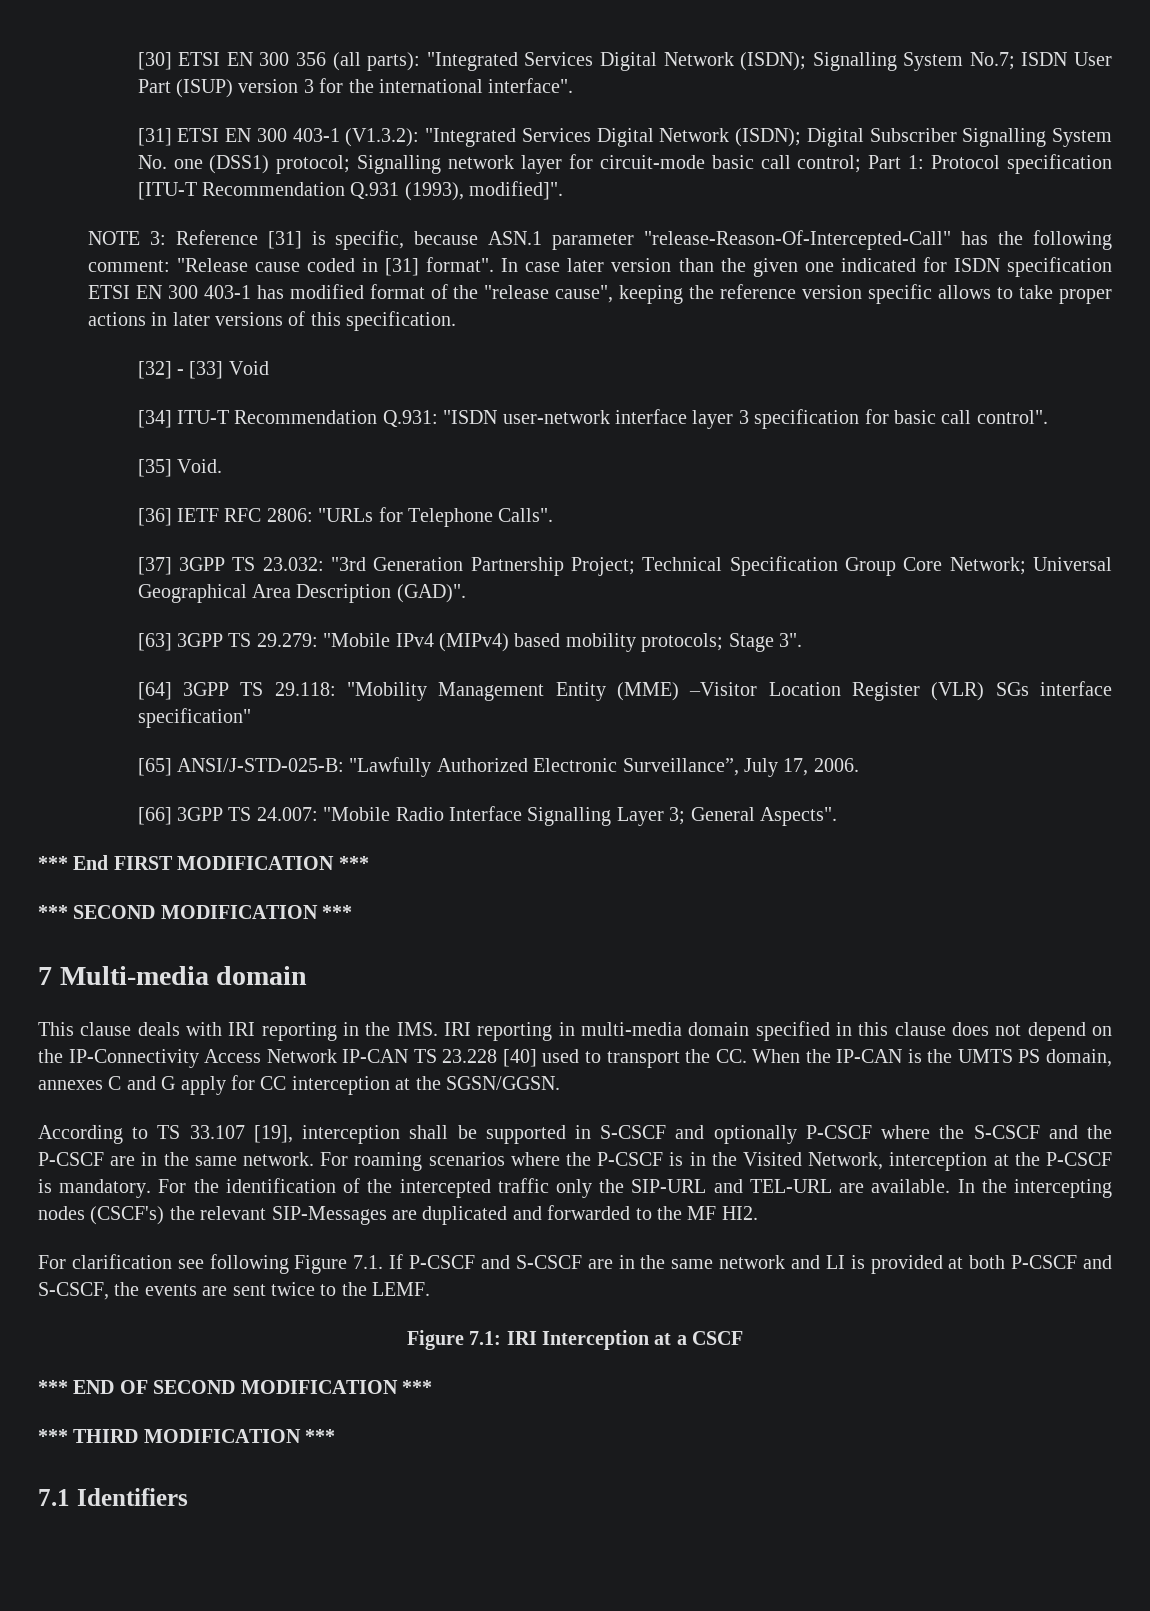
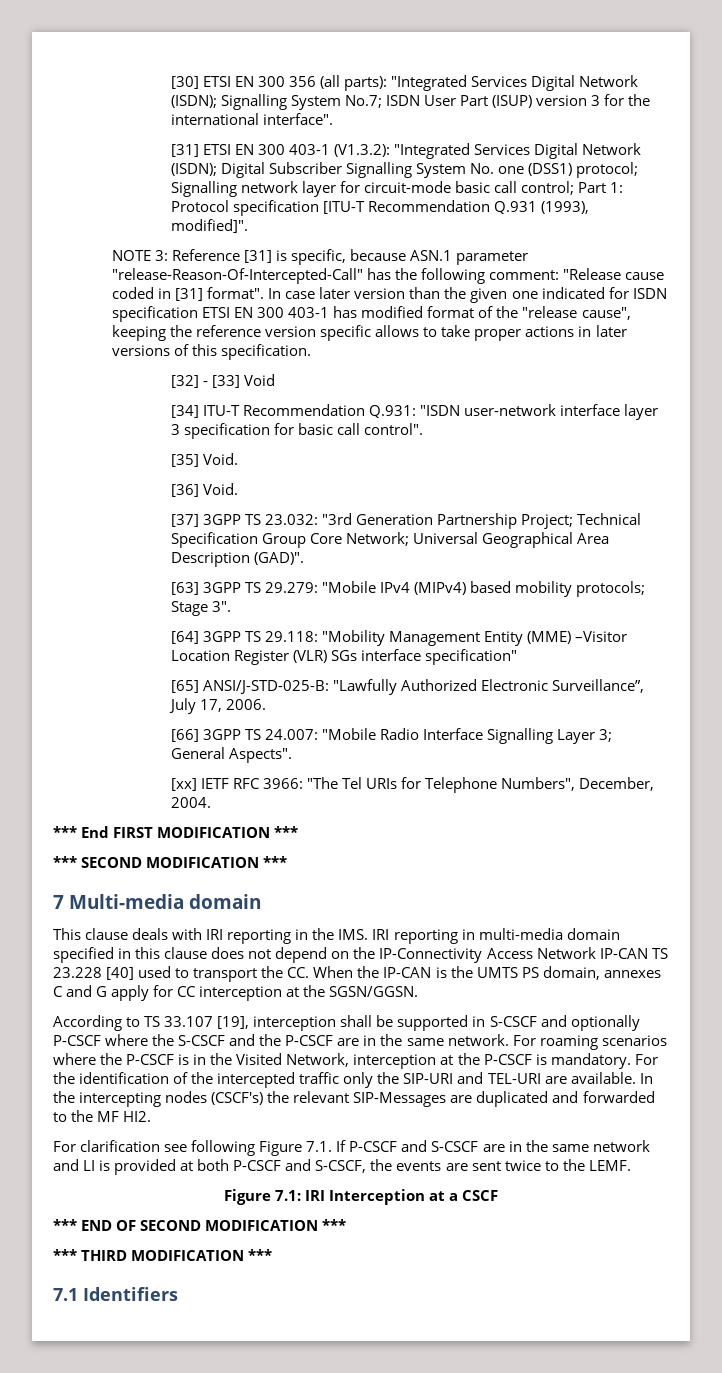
- [36] IETF RFC 2806: "URLs for Telephone Calls".
+ [36] Void.
+ [xx] IETF RFC 3966: "The Tel URIs for Telephone Numbers", December, 2004.
- For the identification of the intercepted traffic only the SIP-URL and TEL-URL are available.
+ For the identification of the intercepted traffic only the SIP-URI and TEL-URI are available.

